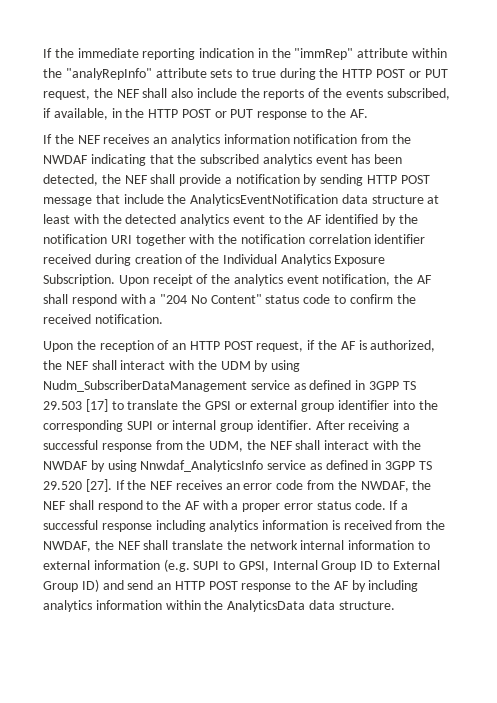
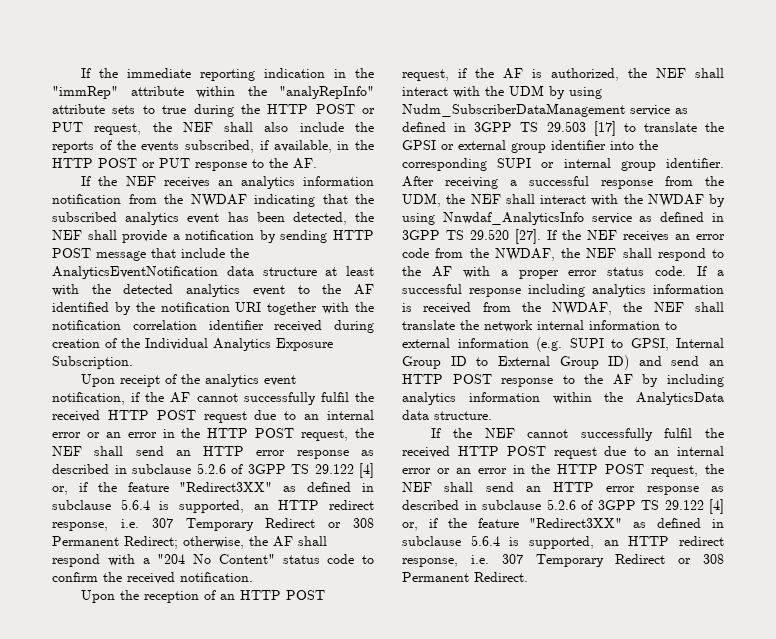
- If the NEF receives an analytics information notification from the NWDAF indicating that the subscribed analytics event has been detected, the NEF shall provide a notification by sending HTTP POST message that include the AnalyticsEventNotification data structure at least with the detected analytics event to the AF identified by the notification URI together with the notification correlation identifier received during creation of the Individual Analytics Exposure Subscription. Upon receipt of the analytics event notification, the AF shall respond with a "204 No Content" status code to confirm the received notification.
+ If the NEF receives an analytics information notification from the NWDAF indicating that the subscribed analytics event has been detected, the NEF shall provide a notification by sending HTTP POST message that include the AnalyticsEventNotification data structure at least with the detected analytics event to the AF identified by the notification URI together with the notification correlation identifier received during creation of the Individual Analytics Exposure Subscription.
+ Upon receipt of the analytics event notification, if the AF cannot successfully fulfil the received HTTP POST request due to an internal error or an error in the HTTP POST request, the NEF shall send an HTTP error response as described in subclause 5.2.6 of 3GPP TS 29.122 [4] or, if the feature "Redirect3XX" as defined in subclause 5.6.4 is supported, an HTTP redirect response, i.e. 307 Temporary Redirect or 308 Permanent Redirect; otherwise, the AF shall respond with a "204 No Content" status code to confirm the received notification.
+ If the NEF cannot successfully fulfil the received HTTP POST request due to an internal error or an error in the HTTP POST request, the NEF shall send an HTTP error response as described in subclause 5.2.6 of 3GPP TS 29.122 [4] or, if the feature "Redirect3XX" as defined in subclause 5.6.4 is supported, an HTTP redirect response, i.e. 307 Temporary Redirect or 308 Permanent Redirect.

